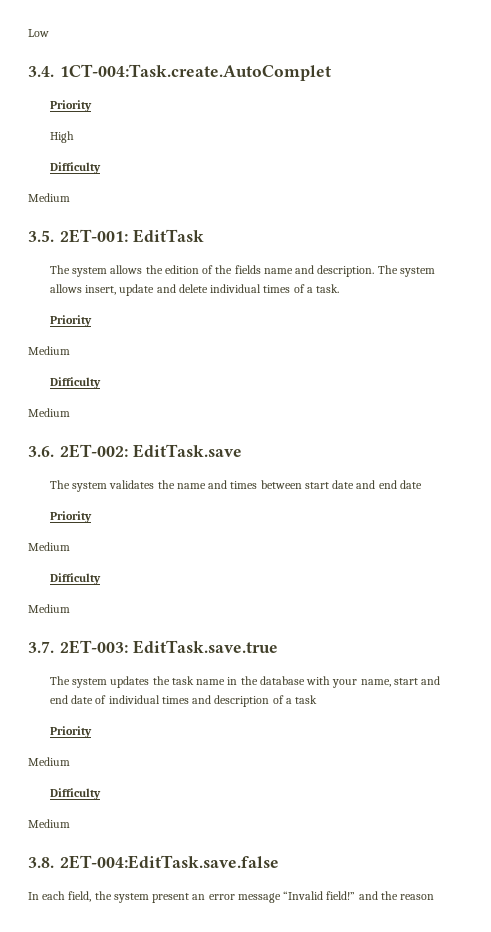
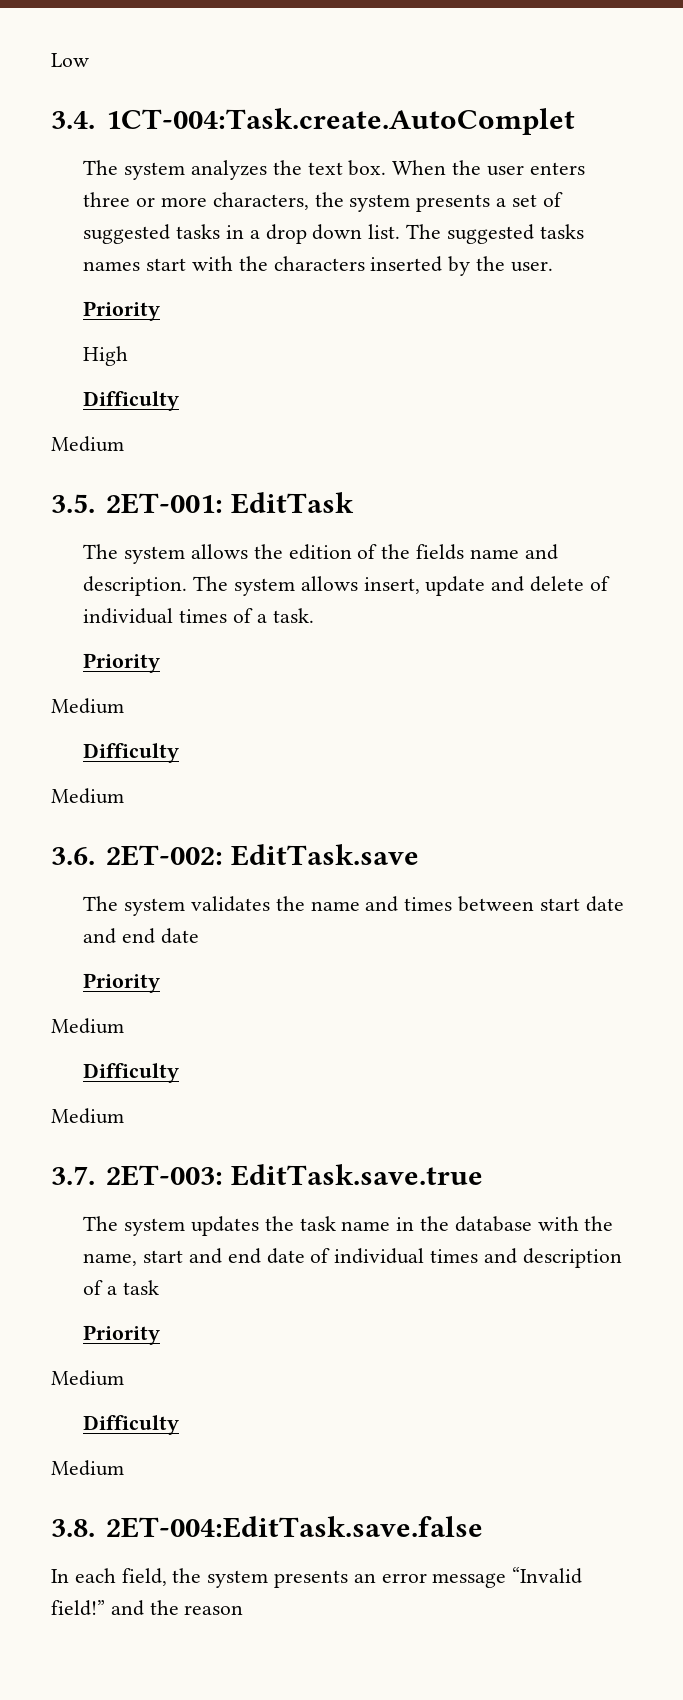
+ The system analyzes the text box. When the user enters three or more characters, the system presents a set of suggested tasks in a drop down list. The suggested tasks names start with the characters inserted by the user.
- The system allows insert, update and delete individual times of a task.
+ The system allows insert, update and delete of individual times of a task.
- The system updates the task name in the database with your name, start and end date of individual times and description of a task
+ The system updates the task name in the database with the name, start and end date of individual times and description of a task
- In each field, the system present an error message “Invalid field!” and the reason
+ In each field, the system presents an error message “Invalid field!” and the reason

